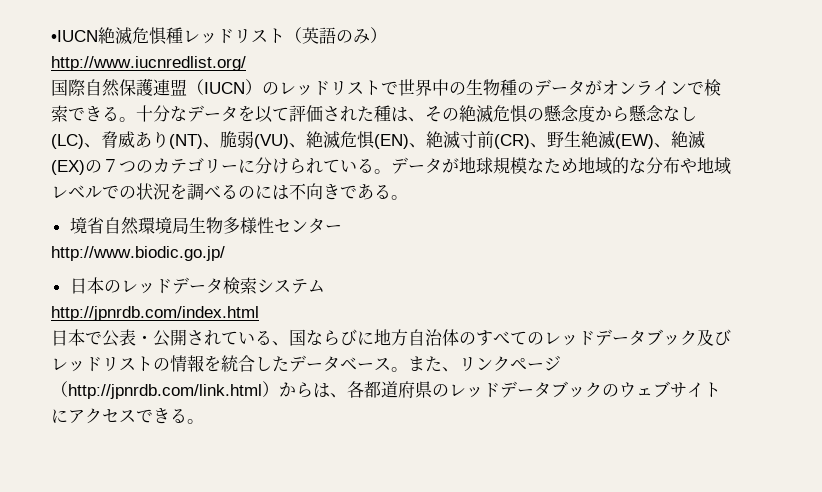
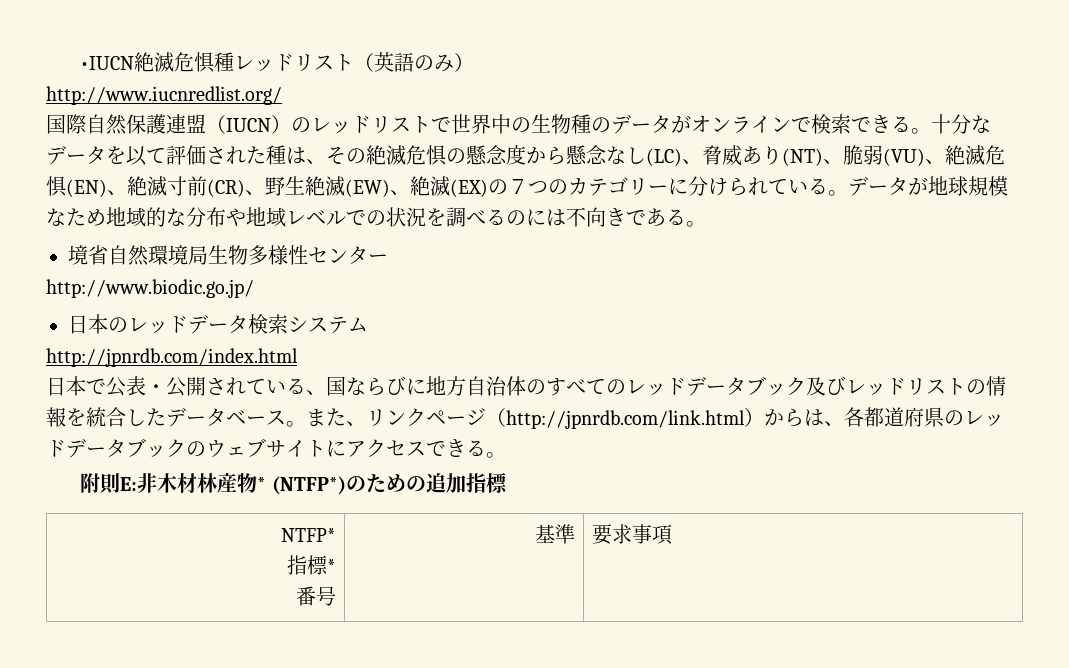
+ 附則E:非木材林産物* (NTFP*)のための追加指標
+ NTFP*
+ 指標*
+ 番号 | 基準 | 要求事項

